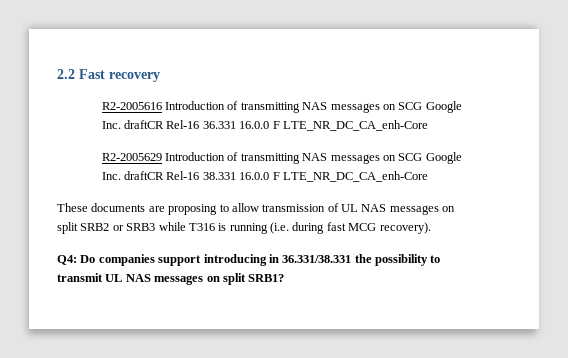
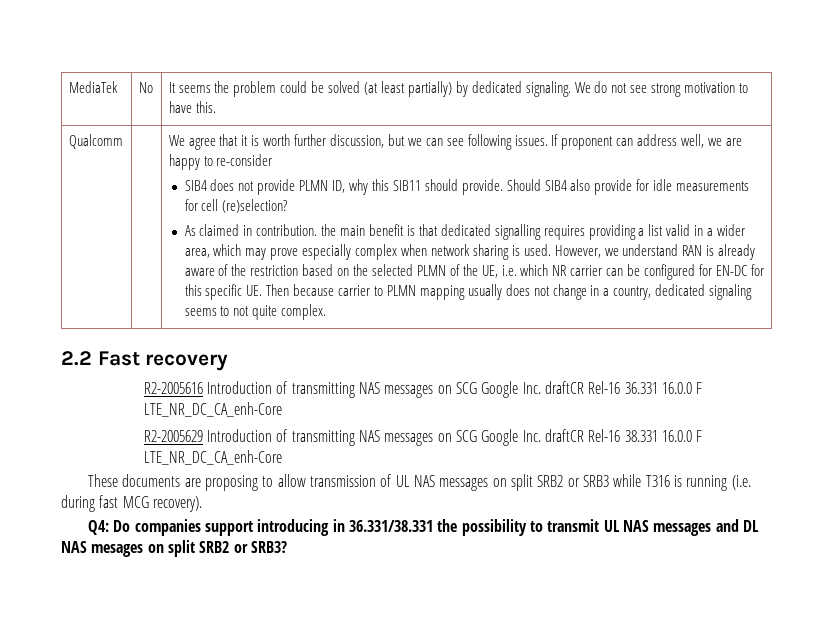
+ MediaTek | No | It seems the problem could be solved (at least partially) by dedicated signaling. We do not see strong motivation to have this.
+ Qualcomm | | We agree that it is worth further discussion, but we can see following issues. If proponent can address well, we are happy to re-consider
+ SIB4 does not provide PLMN ID, why this SIB11 should provide. Should SIB4 also provide for idle measurements for cell (re)selection?
+ As claimed in contribution. the main benefit is that dedicated signalling requires providing a list valid in a wider area, which may prove especially complex when network sharing is used. However, we understand RAN is already aware of the restriction based on the selected PLMN of the UE, i.e. which NR carrier can be configured for EN-DC for this specific UE. Then because carrier to PLMN mapping usually does not change in a country, dedicated signaling seems to not quite complex.
- Q4: Do companies support introducing in 36.331/38.331 the possibility to transmit UL NAS messages on split SRB1?
+ Q4: Do companies support introducing in 36.331/38.331 the possibility to transmit UL NAS messages and DL NAS mesages on split SRB2 or SRB3?

